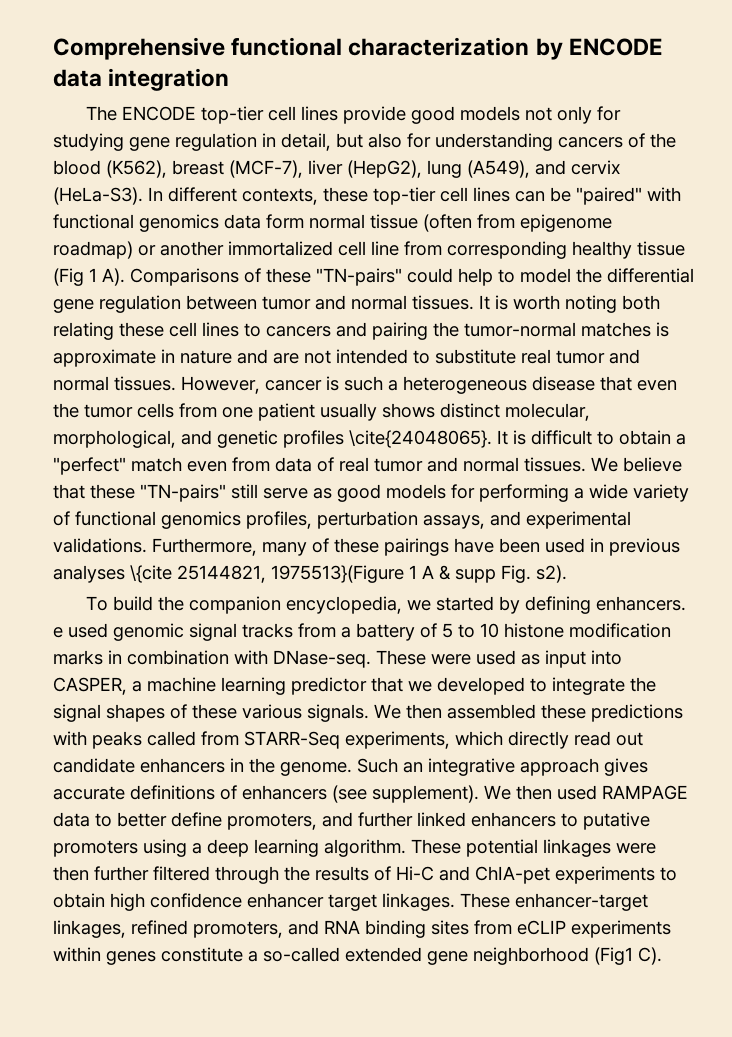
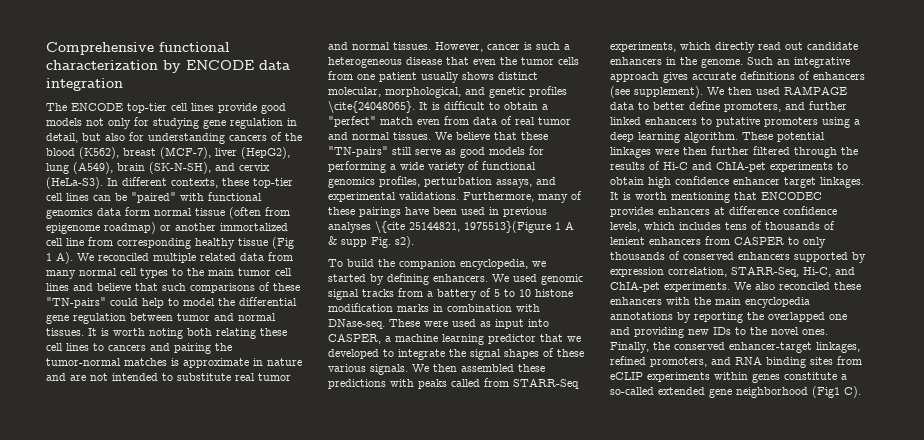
- The ENCODE top-tier cell lines provide good models not only for studying gene regulation in detail, but also for understanding cancers of the blood (K562), breast (MCF-7), liver (HepG2), lung (A549), and cervix (HeLa-S3).
+ The ENCODE top-tier cell lines provide good models not only for studying gene regulation in detail, but also for understanding cancers of the blood (K562), breast (MCF-7), liver (HepG2), lung (A549), brain (SK-N-SH), and cervix (HeLa-S3).
- In different contexts, these top-tier cell lines can be "paired" with functional genomics data form normal tissue (often from epigenome roadmap) or another immortalized cell line from corresponding healthy tissue (Fig 1 A). Comparisons of these "TN-pairs" could help to model the differential gene regulation between tumor and normal tissues.
+ In different contexts, these top-tier cell lines can be "paired" with functional genomics data form normal tissue (often from epigenome roadmap) or another immortalized cell line from corresponding healthy tissue (Fig 1 A). We reconciled multiple related data from many normal cell types to the main tumor cell lines and believe that such comparisons of these "TN-pairs" could help to model the differential gene regulation between tumor and normal tissues.
- To build the companion encyclopedia, we started by defining enhancers. e used genomic signal tracks from a battery of 5 to 10 histone modification marks in combination with DNase-seq.
+ To build the companion encyclopedia, we started by defining enhancers. We used genomic signal tracks from a battery of 5 to 10 histone modification marks in combination with DNase-seq.
- These enhancer-target linkages, refined promoters, and RNA binding sites from eCLIP experiments within genes constitute a so-called extended gene neighborhood (Fig1 C).
+ It is worth mentioning that ENCODEC provides enhancers at difference confidence levels, which includes tens of thousands of lenient enhancers from CASPER to only thousands of conserved enhancers supported by expression correlation, STARR-Seq, Hi-C, and ChIA-pet experiments. We also reconciled these enhancers with the main encyclopedia annotations by reporting the overlapped one and providing new IDs to the novel ones. Finally, the conserved enhancer-target linkages, refined promoters, and RNA binding sites from eCLIP experiments within genes constitute a so-called extended gene neighborhood (Fig1 C).

